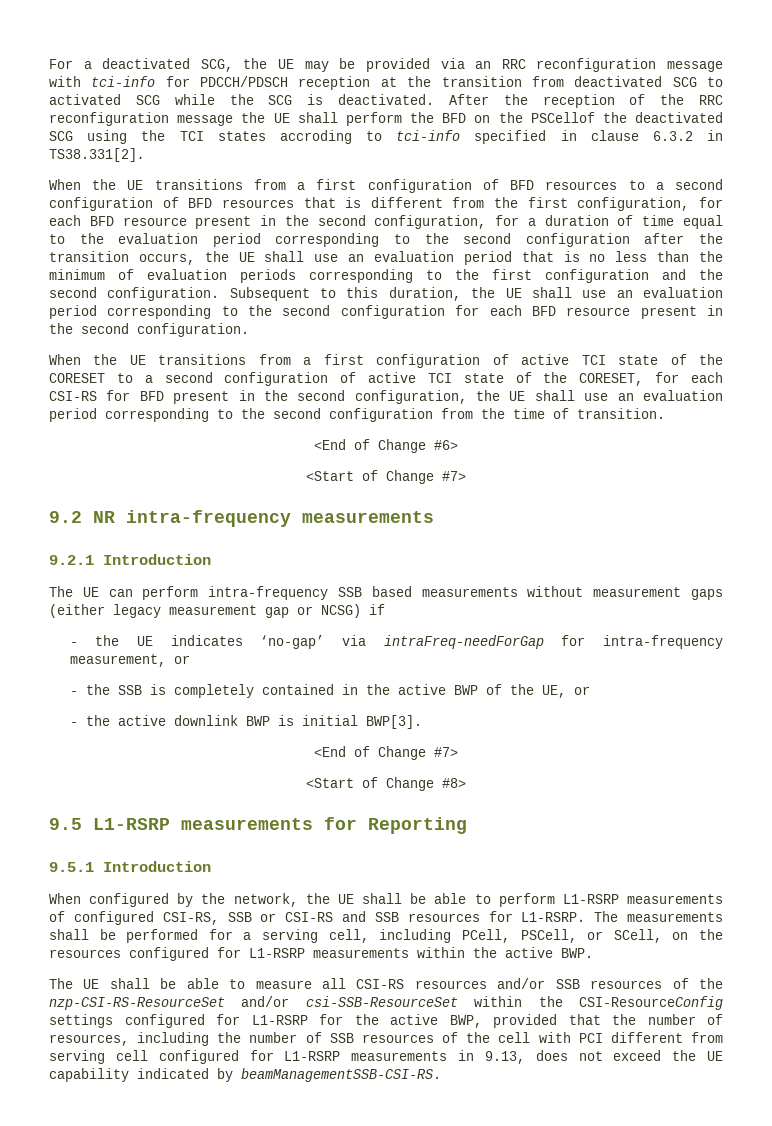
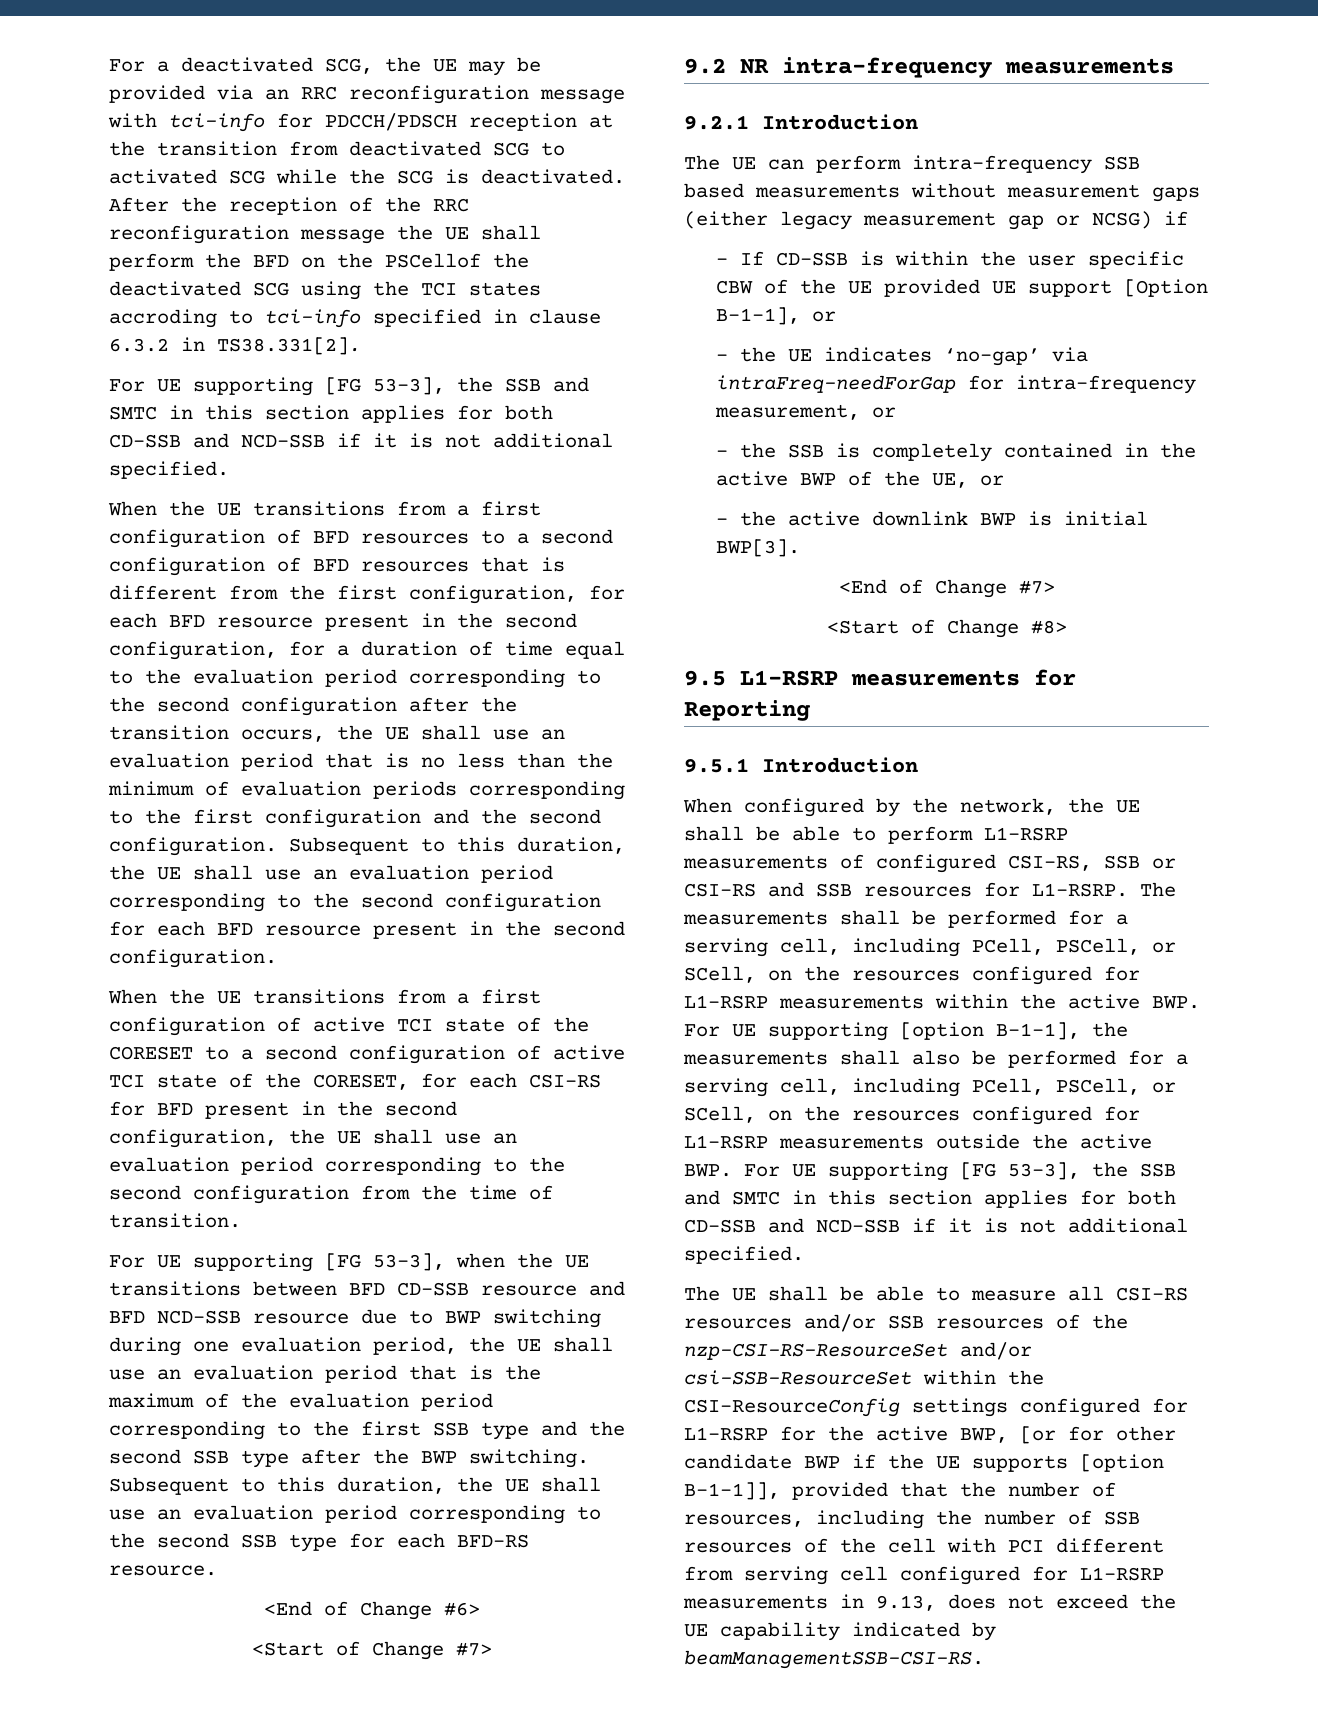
  After the reception of the RRC reconfiguration message the UE shall perform the BFD on the PSCellof the deactivated SCG using the TCI states accroding to tci-info specified in clause 6.3.2 in TS38.331[2].
+ For UE supporting [FG 53-3], the SSB and SMTC in this section applies for both CD-SSB and NCD-SSB if it is not additional specified.
+ For UE supporting [FG 53-3], when the UE transitions between BFD CD-SSB resource and BFD NCD-SSB resource due to BWP switching during one evaluation period, the UE shall use an evaluation period that is the maximum of the evaluation period corresponding to the first SSB type and the second SSB type after the BWP switching. Subsequent to this duration, the UE shall use an evaluation period corresponding to the second SSB type for each BFD-RS resource.
+ - If CD-SSB is within the user specific CBW of the UE provided UE support [Option B-1-1], or
- The measurements shall be performed for a serving cell, including PCell, PSCell, or SCell, on the resources configured for L1-RSRP measurements within the active BWP.
+ The measurements shall be performed for a serving cell, including PCell, PSCell, or SCell, on the resources configured for L1-RSRP measurements within the active BWP. For UE supporting [option B-1-1], the measurements shall also be performed for a serving cell, including PCell, PSCell, or SCell, on the resources configured for L1-RSRP measurements outside the active BWP. For UE supporting [FG 53-3], the SSB and SMTC in this section applies for both CD-SSB and NCD-SSB if it is not additional specified.
- The UE shall be able to measure all CSI-RS resources and/or SSB resources of the nzp-CSI-RS-ResourceSet and/or csi-SSB-ResourceSet within the CSI-ResourceConfig settings configured for L1-RSRP for the active BWP, provided that the number of resources, including the number of SSB resources of the cell with PCI different from serving cell configured for L1-RSRP measurements in 9.13, does not exceed the UE capability indicated by beamManagementSSB-CSI-RS.
+ The UE shall be able to measure all CSI-RS resources and/or SSB resources of the nzp-CSI-RS-ResourceSet and/or csi-SSB-ResourceSet within the CSI-ResourceConfig settings configured for L1-RSRP for the active BWP, [or for other candidate BWP if the UE supports [option B-1-1]], provided that the number of resources, including the number of SSB resources of the cell with PCI different from serving cell configured for L1-RSRP measurements in 9.13, does not exceed the UE capability indicated by beamManagementSSB-CSI-RS.

